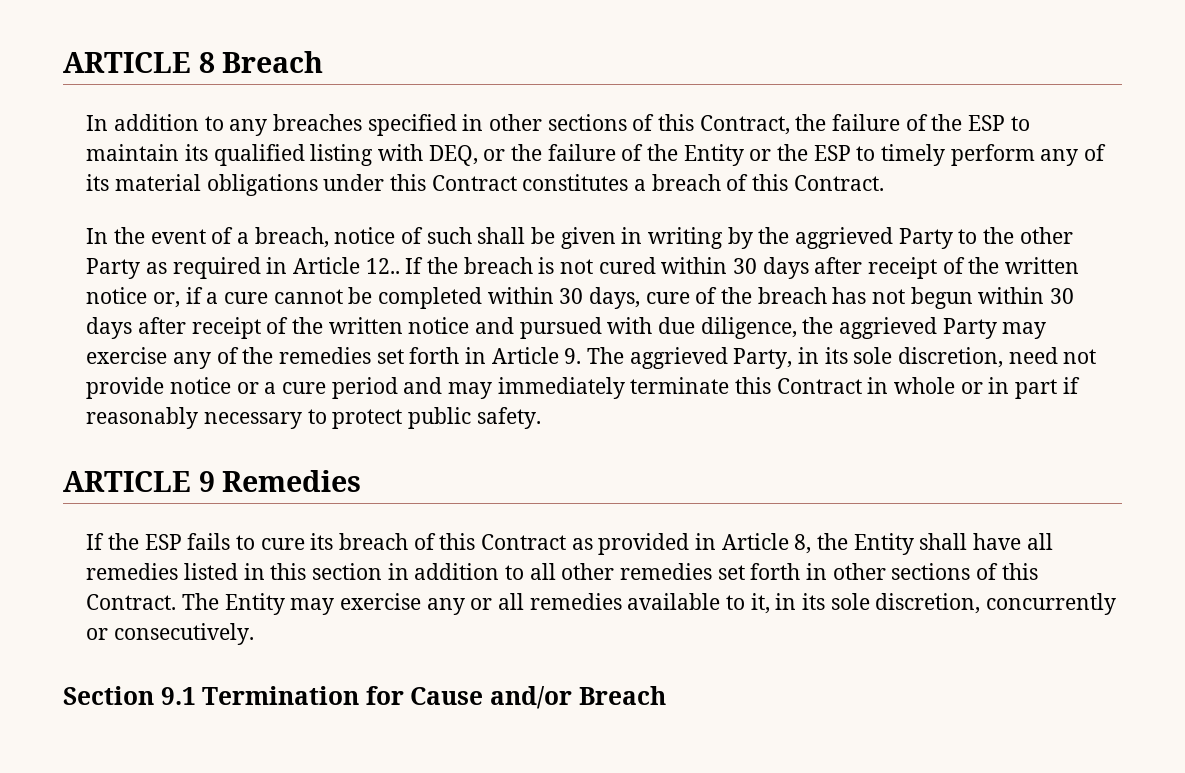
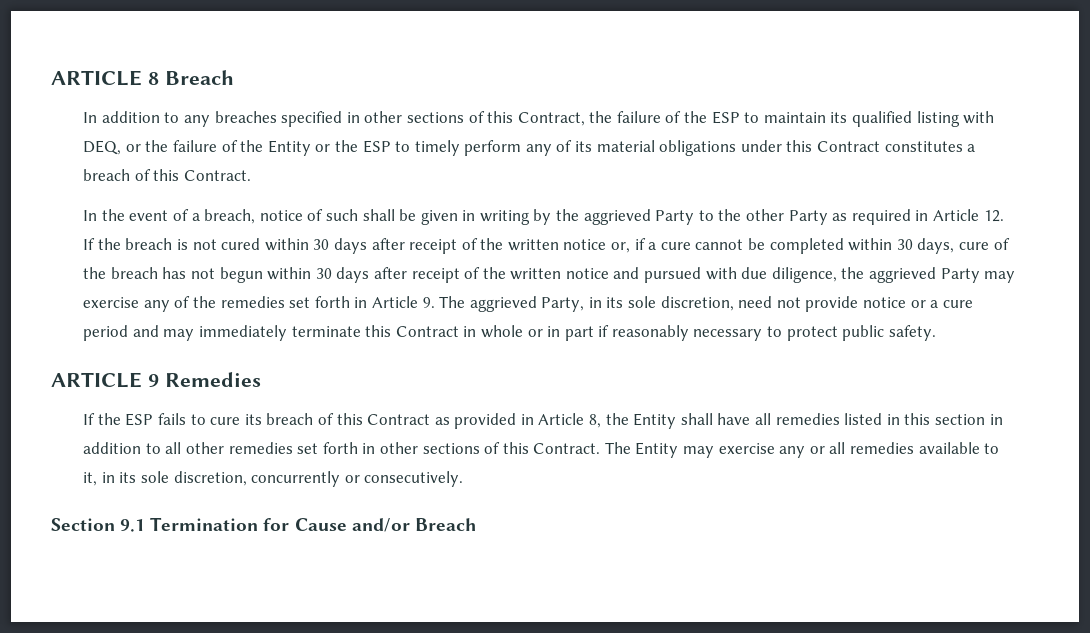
- In the event of a breach, notice of such shall be given in writing by the aggrieved Party to the other Party as required in Article 12.. If the breach is not cured within 30 days after receipt of the written notice or, if a cure cannot be completed within 30 days, cure of the breach has not begun within 30 days after receipt of the written notice and pursued with due diligence, the aggrieved Party may exercise any of the remedies set forth in Article 9. The aggrieved Party, in its sole discretion, need not provide notice or a cure period and may immediately terminate this Contract in whole or in part if reasonably necessary to protect public safety.
+ In the event of a breach, notice of such shall be given in writing by the aggrieved Party to the other Party as required in Article 12. If the breach is not cured within 30 days after receipt of the written notice or, if a cure cannot be completed within 30 days, cure of the breach has not begun within 30 days after receipt of the written notice and pursued with due diligence, the aggrieved Party may exercise any of the remedies set forth in Article 9. The aggrieved Party, in its sole discretion, need not provide notice or a cure period and may immediately terminate this Contract in whole or in part if reasonably necessary to protect public safety.

